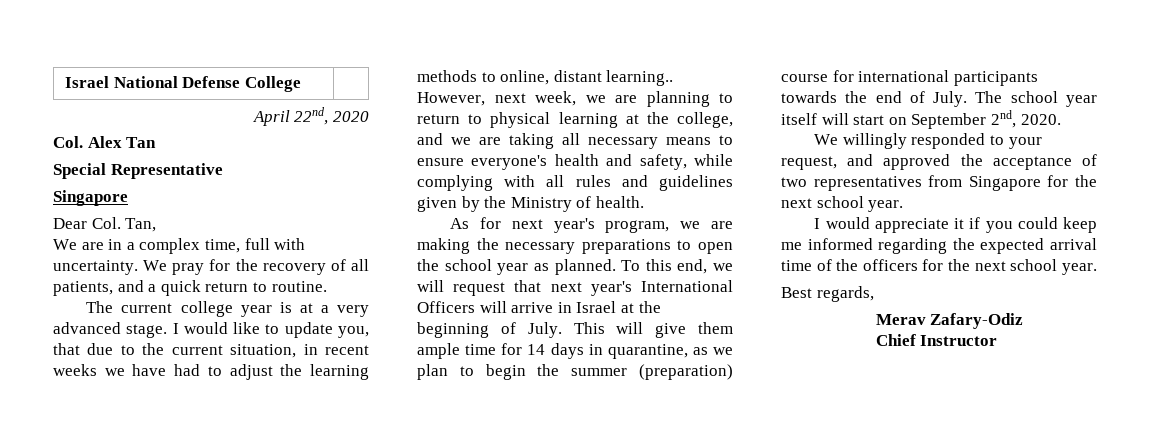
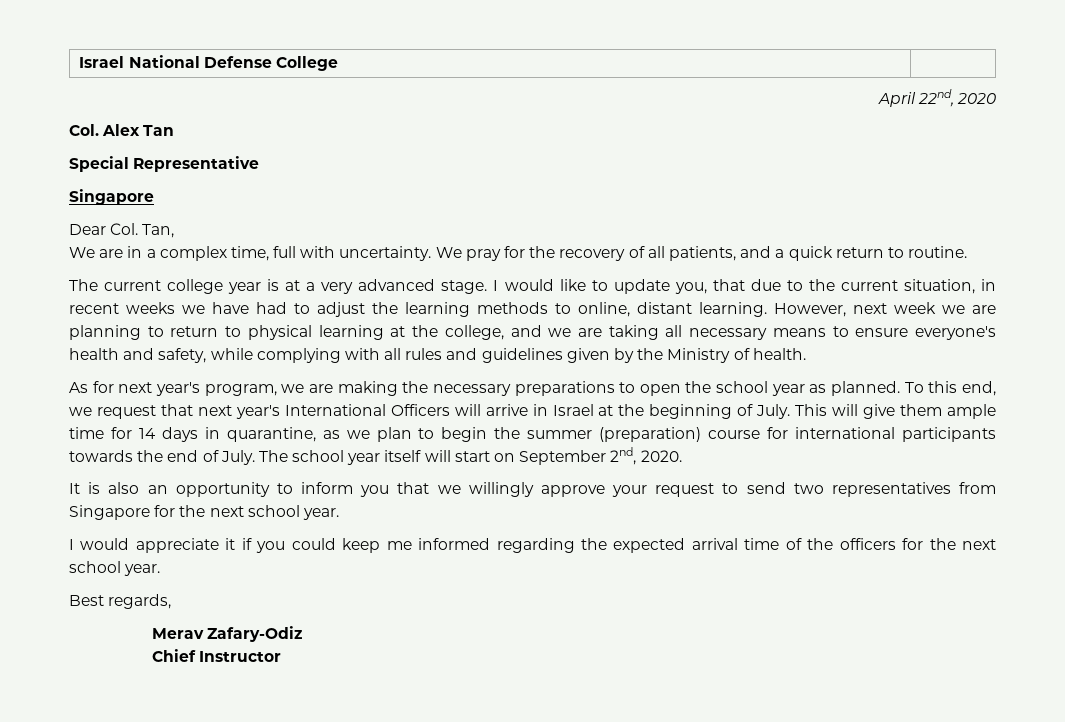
- I would like to update you, that due to the current situation, in recent weeks we have had to adjust the learning methods to online, distant learning..
+ I would like to update you, that due to the current situation, in recent weeks we have had to adjust the learning methods to online, distant learning.
- However, next week, we are planning to return to physical learning at the college, and we are taking all necessary means to ensure everyone's health and safety, while complying with all rules and guidelines given by the Ministry of health.
+ However, next week we are planning to return to physical learning at the college, and we are taking all necessary means to ensure everyone's health and safety, while complying with all rules and guidelines given by the Ministry of health.
- To this end, we will request that next year's International Officers will arrive in Israel at the beginning of July.
+ To this end, we request that next year's International Officers will arrive in Israel at the beginning of July.
- We willingly responded to your request, and approved the acceptance of two representatives from Singapore for the next school year.
+ It is also an opportunity to inform you that we willingly approve your request to send two representatives from Singapore for the next school year.

